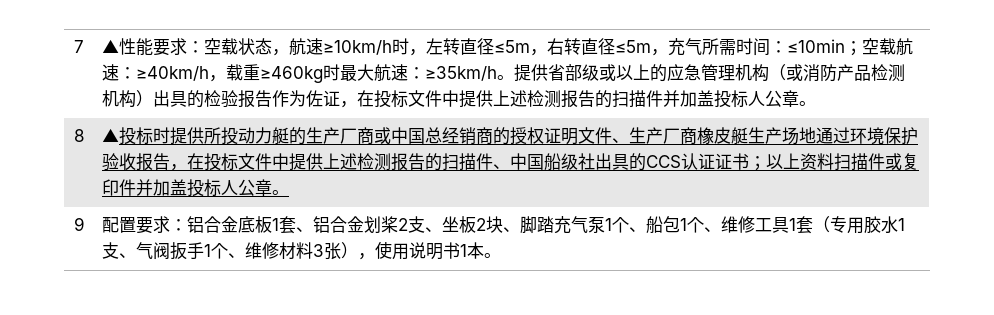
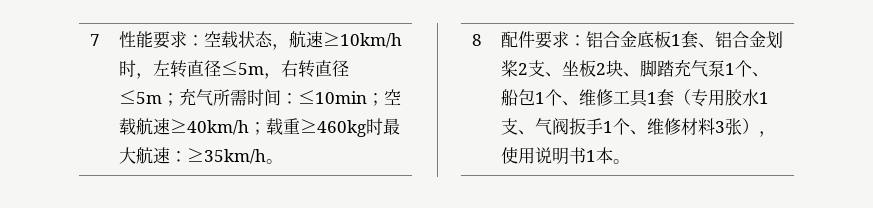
- ▲性能要求：
+ 性能要求：
- 空载状态，航速≥10km/h时，左转直径≤5m，右转直径≤5m，充气所需时间：
+ 空载状态，航速≥10km/h时，左转直径≤5m，右转直径≤5m；充气所需时间：
- 空载航速：≥40km/h，载重≥460kg时最大航速：
+ 空载航速≥40km/h；载重≥460kg时最大航速：
- ≥35km/h。提供省部级或以上的应急管理机构（或消防产品检测机构）出具的检验报告作为佐证，在投标文件中提供上述检测报告的扫描件并加盖投标人公章。
- 8 | ▲投标时提供所投动力艇的生产厂商或中国总经销商的授权证明文件、生产厂商橡皮艇生产场地通过环境保护验收报告，在投标文件中提供上述检测报告的扫描件、中国船级社出具的CCS认证证书；以上资料扫描件或复印件并加盖投标人公章。
- 9 | 配置要求：
+ ≥35km/h。
+ 8 | 配件要求：

